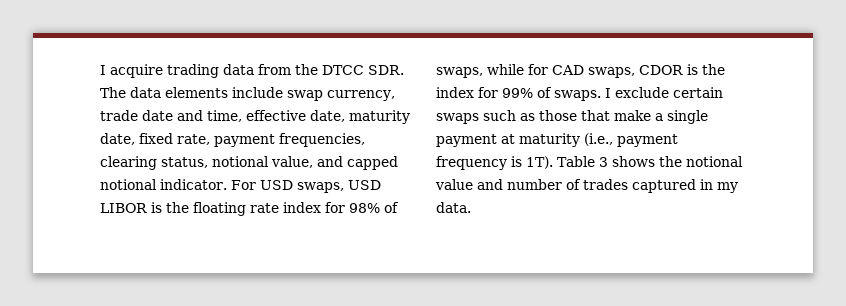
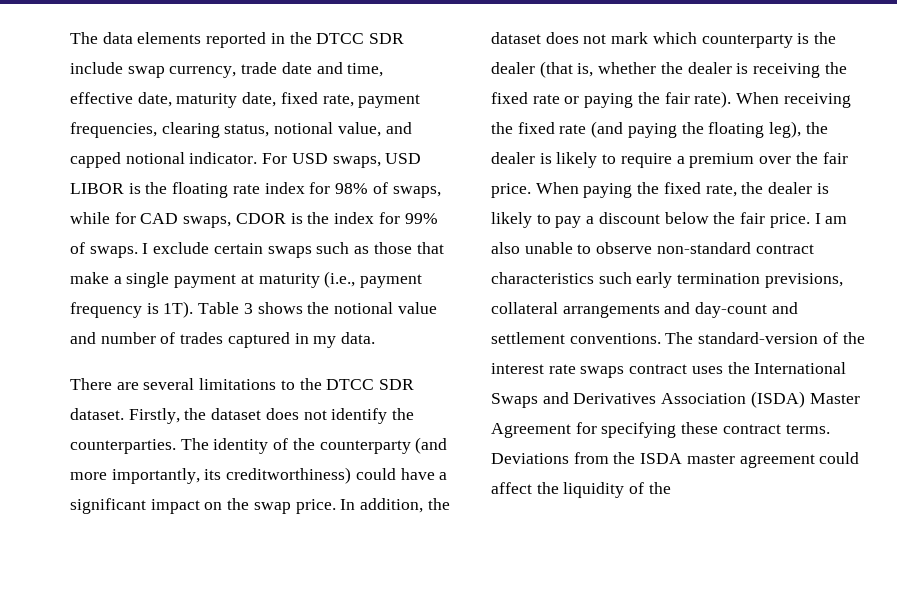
- I acquire trading data from the DTCC SDR. The data elements include swap currency, trade date and time, effective date, maturity date, fixed rate, payment frequencies, clearing status, notional value, and capped notional indicator.
+ The data elements reported in the DTCC SDR include swap currency, trade date and time, effective date, maturity date, fixed rate, payment frequencies, clearing status, notional value, and capped notional indicator.
+ There are several limitations to the DTCC SDR dataset. Firstly, the dataset does not identify the counterparties. The identity of the counterparty (and more importantly, its creditworthiness) could have a significant impact on the swap price. In addition, the dataset does not mark which counterparty is the dealer (that is, whether the dealer is receiving the fixed rate or paying the fair rate). When receiving the fixed rate (and paying the floating leg), the dealer is likely to require a premium over the fair price. When paying the fixed rate, the dealer is likely to pay a discount below the fair price. I am also unable to observe non-standard contract characteristics such early termination previsions, collateral arrangements and day-count and settlement conventions. The standard-version of the interest rate swaps contract uses the International Swaps and Derivatives Association (ISDA) Master Agreement for specifying these contract terms. Deviations from the ISDA master agreement could affect the liquidity of the

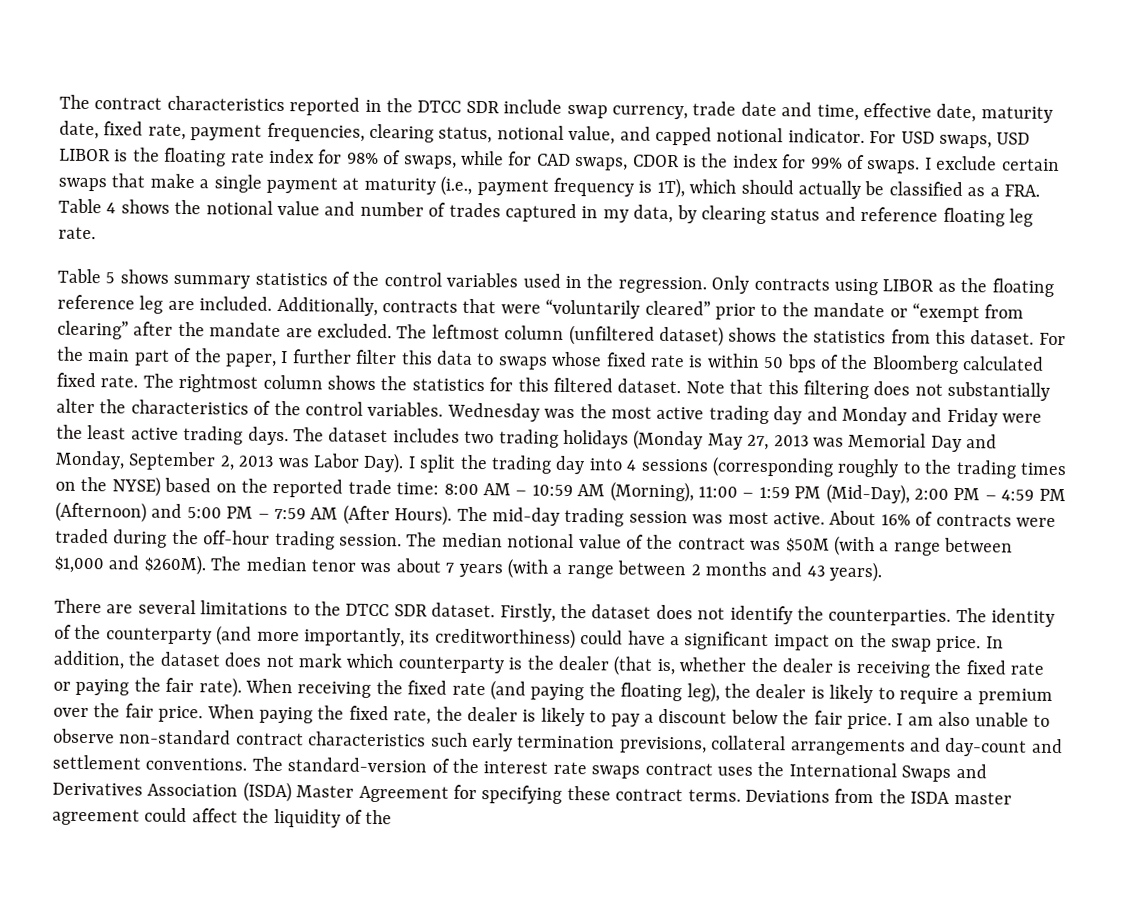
- The data elements reported in the DTCC SDR include swap currency, trade date and time, effective date, maturity date, fixed rate, payment frequencies, clearing status, notional value, and capped notional indicator.
+ The contract characteristics reported in the DTCC SDR include swap currency, trade date and time, effective date, maturity date, fixed rate, payment frequencies, clearing status, notional value, and capped notional indicator.
- I exclude certain swaps such as those that make a single payment at maturity (i.e., payment frequency is 1T). Table 3 shows the notional value and number of trades captured in my data.
+ I exclude certain swaps that make a single payment at maturity (i.e., payment frequency is 1T), which should actually be classified as a FRA. Table 4 shows the notional value and number of trades captured in my data, by clearing status and reference floating leg rate.
+ Table 5 shows summary statistics of the control variables used in the regression. Only contracts using LIBOR as the floating reference leg are included. Additionally, contracts that were “voluntarily cleared” prior to the mandate or “exempt from clearing” after the mandate are excluded. The leftmost column (unfiltered dataset) shows the statistics from this dataset. For the main part of the paper, I further filter this data to swaps whose fixed rate is within 50 bps of the Bloomberg calculated fixed rate. The rightmost column shows the statistics for this filtered dataset. Note that this filtering does not substantially alter the characteristics of the control variables. Wednesday was the most active trading day and Monday and Friday were the least active trading days. The dataset includes two trading holidays (Monday May 27, 2013 was Memorial Day and Monday, September 2, 2013 was Labor Day). I split the trading day into 4 sessions (corresponding roughly to the trading times on the NYSE) based on the reported trade time: 8:00 AM – 10:59 AM (Morning), 11:00 – 1:59 PM (Mid-Day), 2:00 PM – 4:59 PM (Afternoon) and 5:00 PM – 7:59 AM (After Hours). The mid-day trading session was most active. About 16% of contracts were traded during the off-hour trading session. The median notional value of the contract was $50M (with a range between $1,000 and $260M). The median tenor was about 7 years (with a range between 2 months and 43 years).

